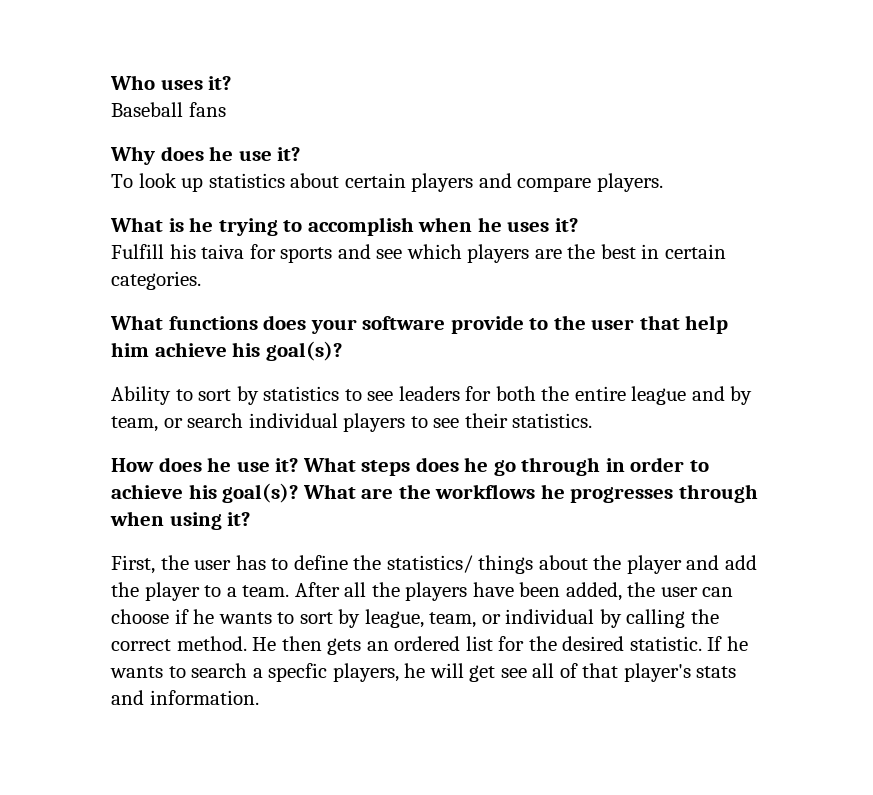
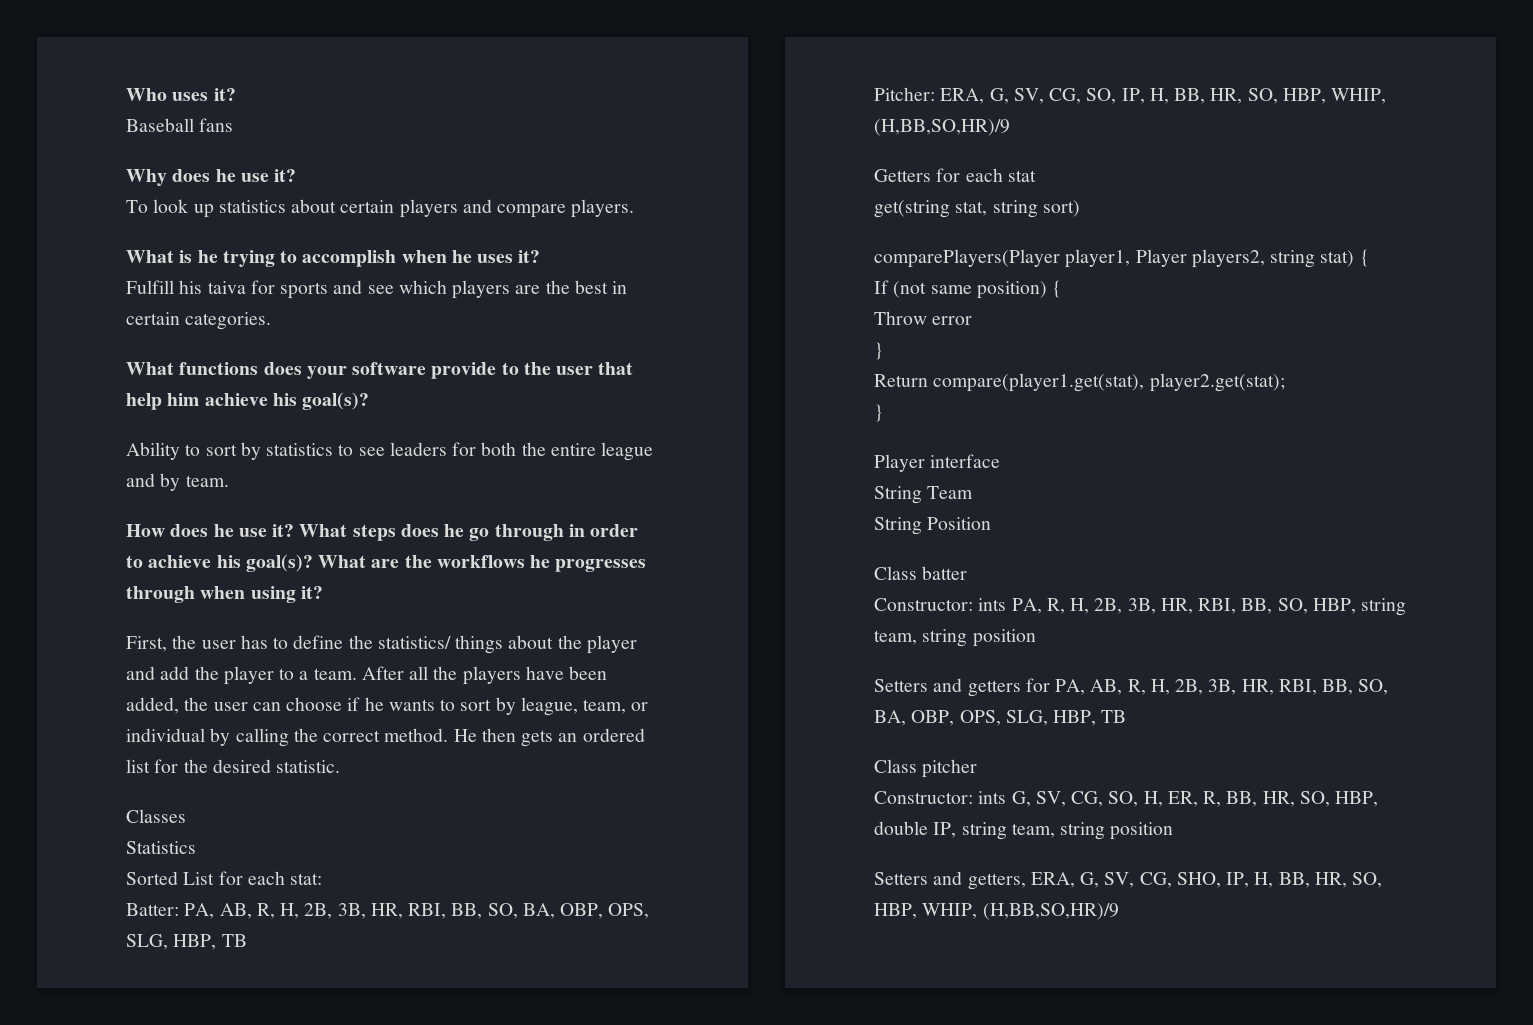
- Ability to sort by statistics to see leaders for both the entire league and by team, or search individual players to see their statistics.
+ Ability to sort by statistics to see leaders for both the entire league and by team.
- He then gets an ordered list for the desired statistic. If he wants to search a specfic players, he will get see all of that player's stats and information.
+ He then gets an ordered list for the desired statistic.
+ Classes
+ Statistics
+ Sorted List for each stat:
+ Batter: PA, AB, R, H, 2B, 3B, HR, RBI, BB, SO, BA, OBP, OPS, SLG, HBP, TB
+ Pitcher: ERA, G, SV, CG, SO, IP, H, BB, HR, SO, HBP, WHIP, (H,BB,SO,HR)/9
+ Getters for each stat
+ get(string stat, string sort)
+ comparePlayers(Player player1, Player players2, string stat) {
+ If (not same position) {
+ Throw error
+ }
+ Return compare(player1.get(stat), player2.get(stat);
+ }
+ Player interface
+ String Team
+ String Position
+ Class batter
+ Constructor: ints PA, R, H, 2B, 3B, HR, RBI, BB, SO, HBP, string team, string position
+ Setters and getters for PA, AB, R, H, 2B, 3B, HR, RBI, BB, SO, BA, OBP, OPS, SLG, HBP, TB
+ Class pitcher
+ Constructor: ints G, SV, CG, SO, H, ER, R, BB, HR, SO, HBP, double IP, string team, string position
+ Setters and getters, ERA, G, SV, CG, SHO, IP, H, BB, HR, SO, HBP, WHIP, (H,BB,SO,HR)/9

